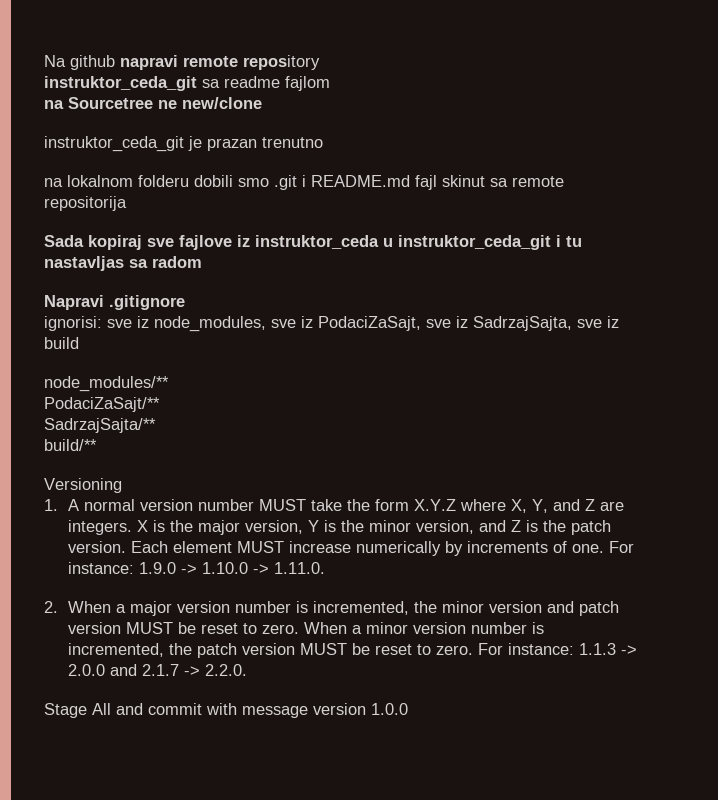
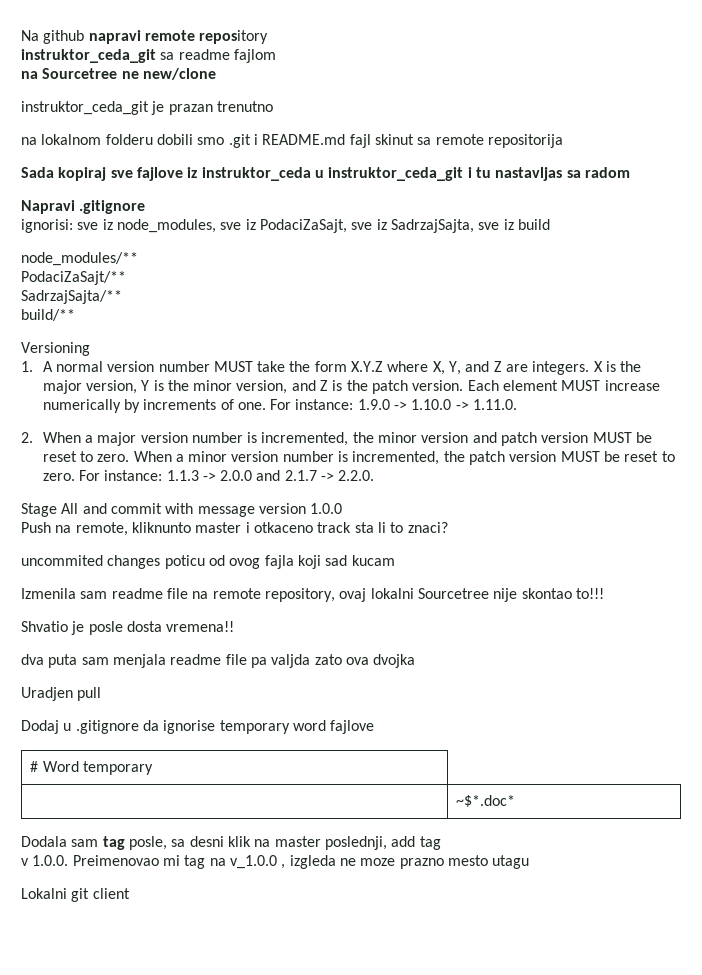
+ Push na remote, kliknunto master i otkaceno track sta li to znaci?
+ uncommited changes poticu od ovog fajla koji sad kucam
+ Izmenila sam readme file na remote repository, ovaj lokalni Sourcetree nije skontao to!!!
+ Shvatio je posle dosta vremena!!
+ dva puta sam menjala readme file pa valjda zato ova dvojka
+ Uradjen pull
+ Dodaj u .gitignore da ignorise temporary word fajlove
+ # Word temporary
+ | ~$*.doc*
+ Dodala sam tag posle, sa desni klik na master poslednji, add tag
+ v 1.0.0. Preimenovao mi tag na v_1.0.0 , izgleda ne moze prazno mesto utagu
+ Lokalni git client

